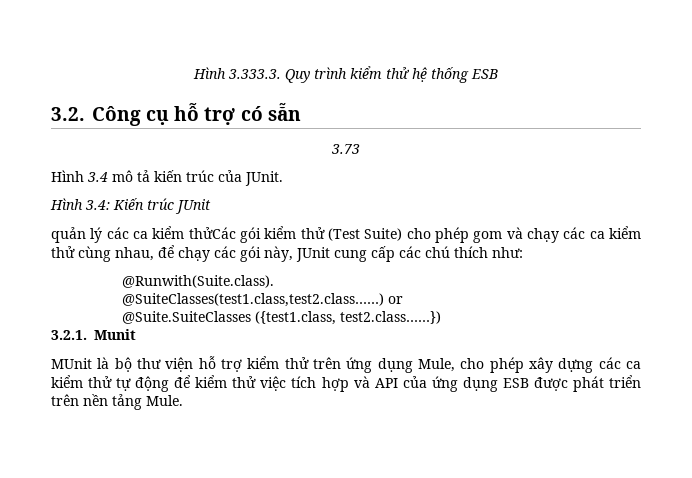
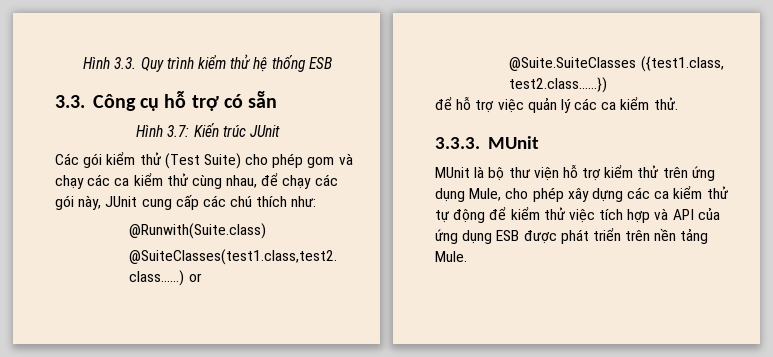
- Hình 3.333.3. Quy trình kiểm thử hệ thống ESB
+ Hình 3.3. Quy trình kiểm thử hệ thống ESB
- 3.2. Công cụ hỗ trợ có sẵn
+ 3.3. Công cụ hỗ trợ có sẵn
- 3.73
- Hình 3.4 mô tả kiến trúc của JUnit.
- Hình 3.4: Kiến trúc JUnit
- quản lý các ca kiểm thửCác gói kiểm thử (Test Suite) cho phép gom và chạy các ca kiểm thử cùng nhau, để chạy các gói này, JUnit cung cấp các chú thích như:
+ Hình 3.7: Kiến trúc JUnit
+ Các gói kiểm thử (Test Suite) cho phép gom và chạy các ca kiểm thử cùng nhau, để chạy các gói này, JUnit cung cấp các chú thích như:
- @Runwith(Suite.class).
+ @Runwith(Suite.class)
- 3.2.1. Munit
+ để hỗ trợ việc quản lý các ca kiểm thử.
+ 3.3.3. MUnit

